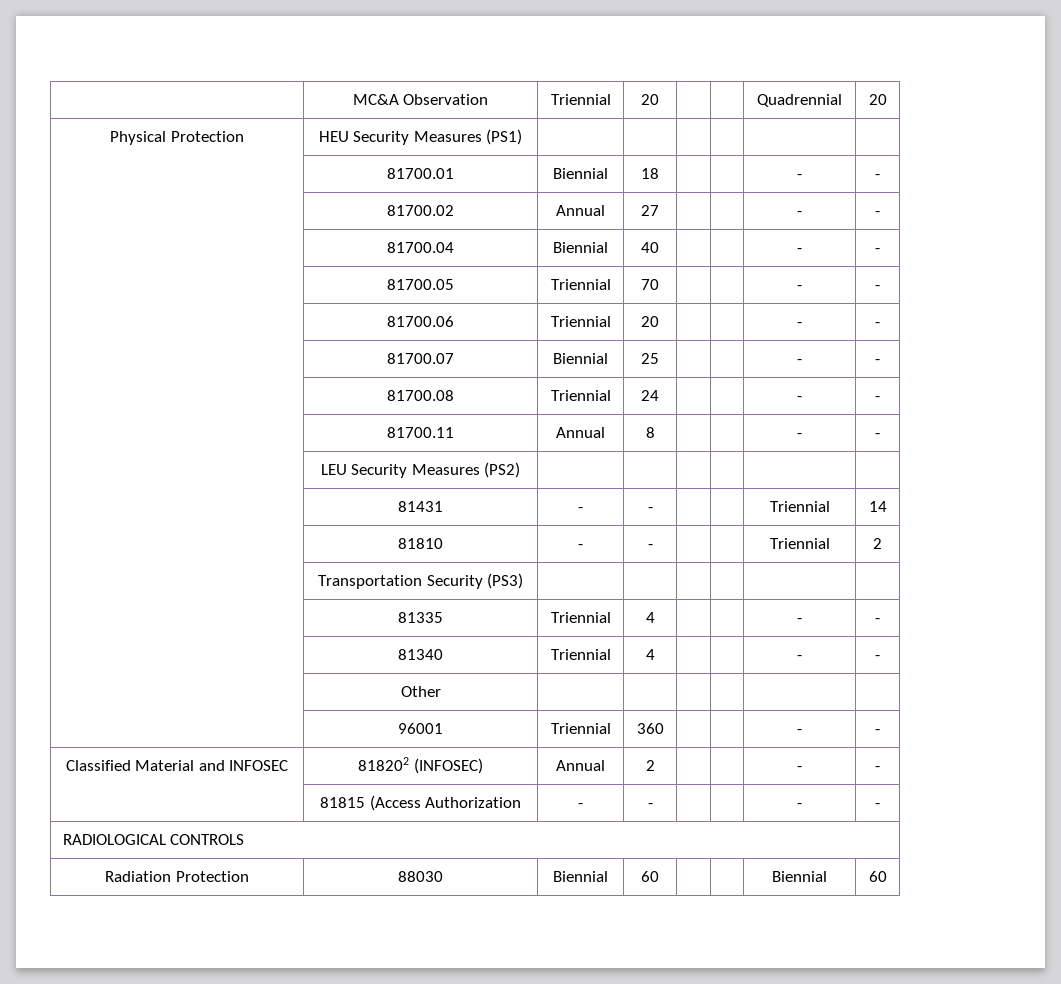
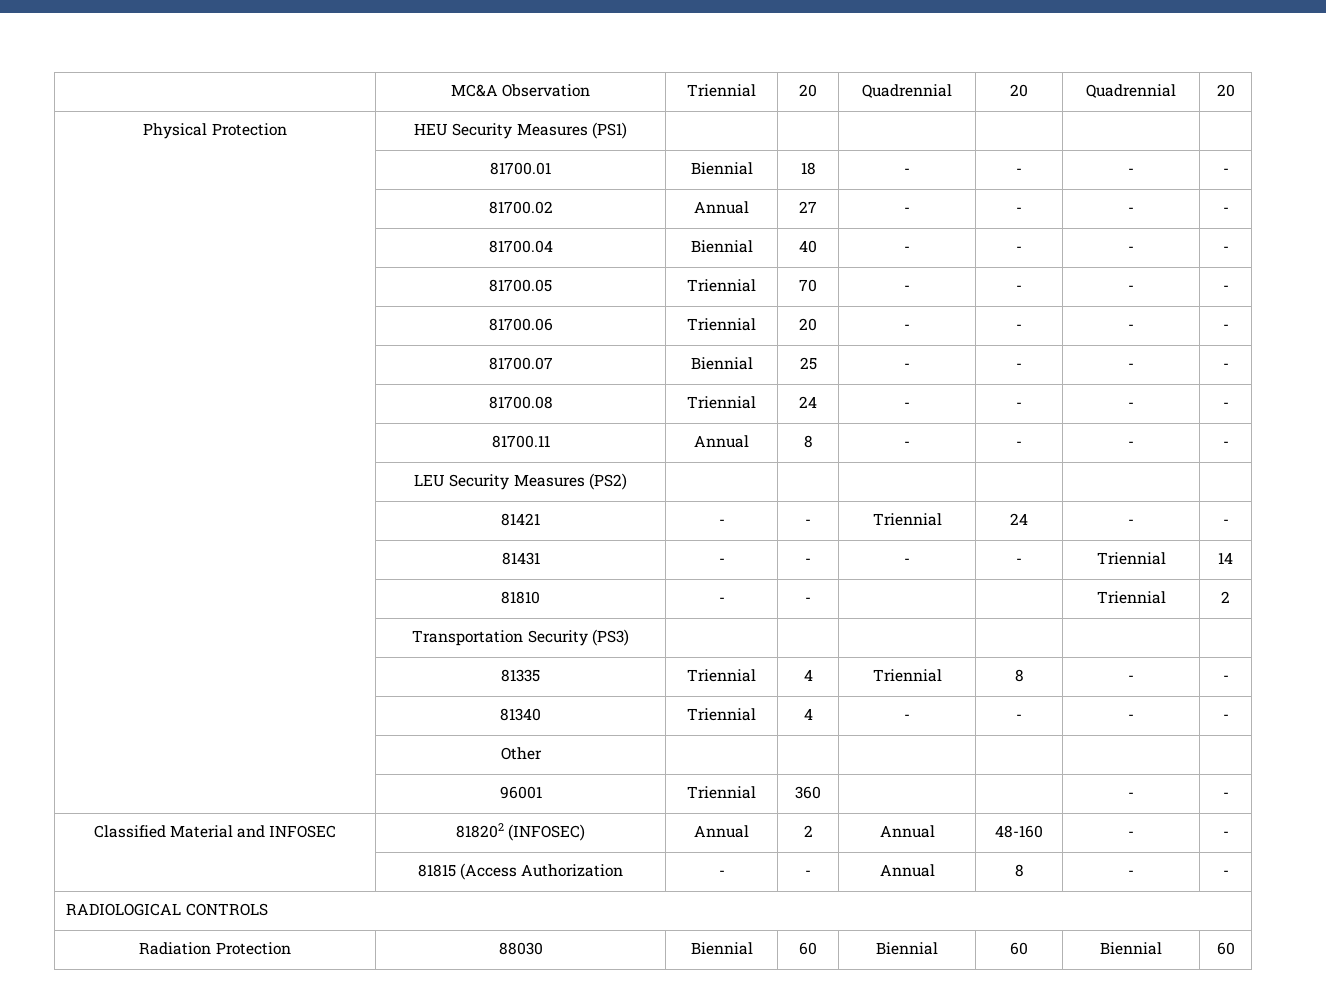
- | MC&A Observation | Triennial | 20 | | | Quadrennial | 20
+ | MC&A Observation | Triennial | 20 | Quadrennial | 20 | Quadrennial | 20
- | 81700.01 | Biennial | 18 | | | - | -
+ | 81700.01 | Biennial | 18 | - | - | - | -
- | 81700.02 | Annual | 27 | | | - | -
+ | 81700.02 | Annual | 27 | - | - | - | -
- | 81700.04 | Biennial | 40 | | | - | -
+ | 81700.04 | Biennial | 40 | - | - | - | -
- | 81700.05 | Triennial | 70 | | | - | -
+ | 81700.05 | Triennial | 70 | - | - | - | -
- | 81700.06 | Triennial | 20 | | | - | -
+ | 81700.06 | Triennial | 20 | - | - | - | -
- | 81700.07 | Biennial | 25 | | | - | -
+ | 81700.07 | Biennial | 25 | - | - | - | -
- | 81700.08 | Triennial | 24 | | | - | -
+ | 81700.08 | Triennial | 24 | - | - | - | -
- | 81700.11 | Annual | 8 | | | - | -
+ | 81700.11 | Annual | 8 | - | - | - | -
+ | 81421 | - | - | Triennial | 24 | - | -
- | 81431 | - | - | | | Triennial | 14
+ | 81431 | - | - | - | - | Triennial | 14
- | 81335 | Triennial | 4 | | | - | -
+ | 81335 | Triennial | 4 | Triennial | 8 | - | -
- | 81340 | Triennial | 4 | | | - | -
+ | 81340 | Triennial | 4 | - | - | - | -
- Classified Material and INFOSEC | 818202 (INFOSEC) | Annual | 2 | | | - | -
+ Classified Material and INFOSEC | 818202 (INFOSEC) | Annual | 2 | Annual | 48-160 | - | -
- | 81815 (Access Authorization | - | - | | | - | -
+ | 81815 (Access Authorization | - | - | Annual | 8 | - | -
- Radiation Protection | 88030 | Biennial | 60 | | | Biennial | 60
+ Radiation Protection | 88030 | Biennial | 60 | Biennial | 60 | Biennial | 60

